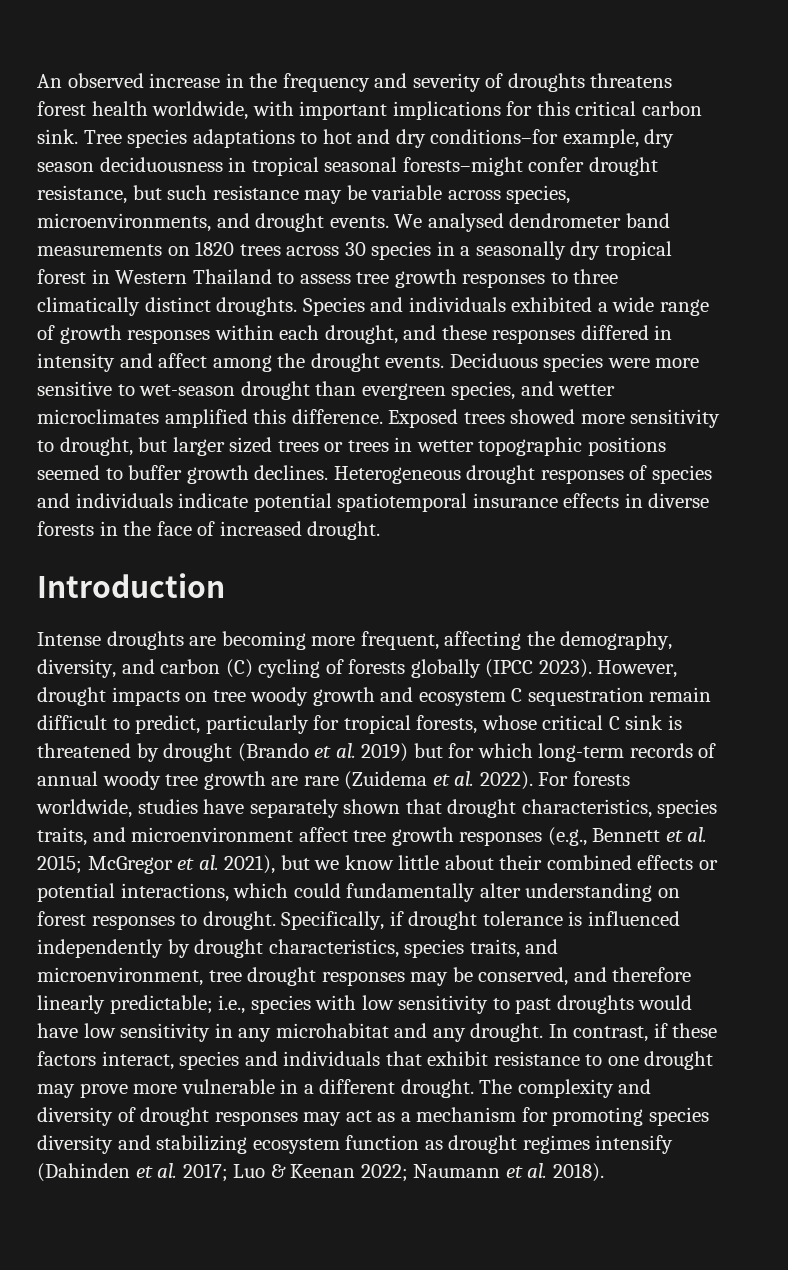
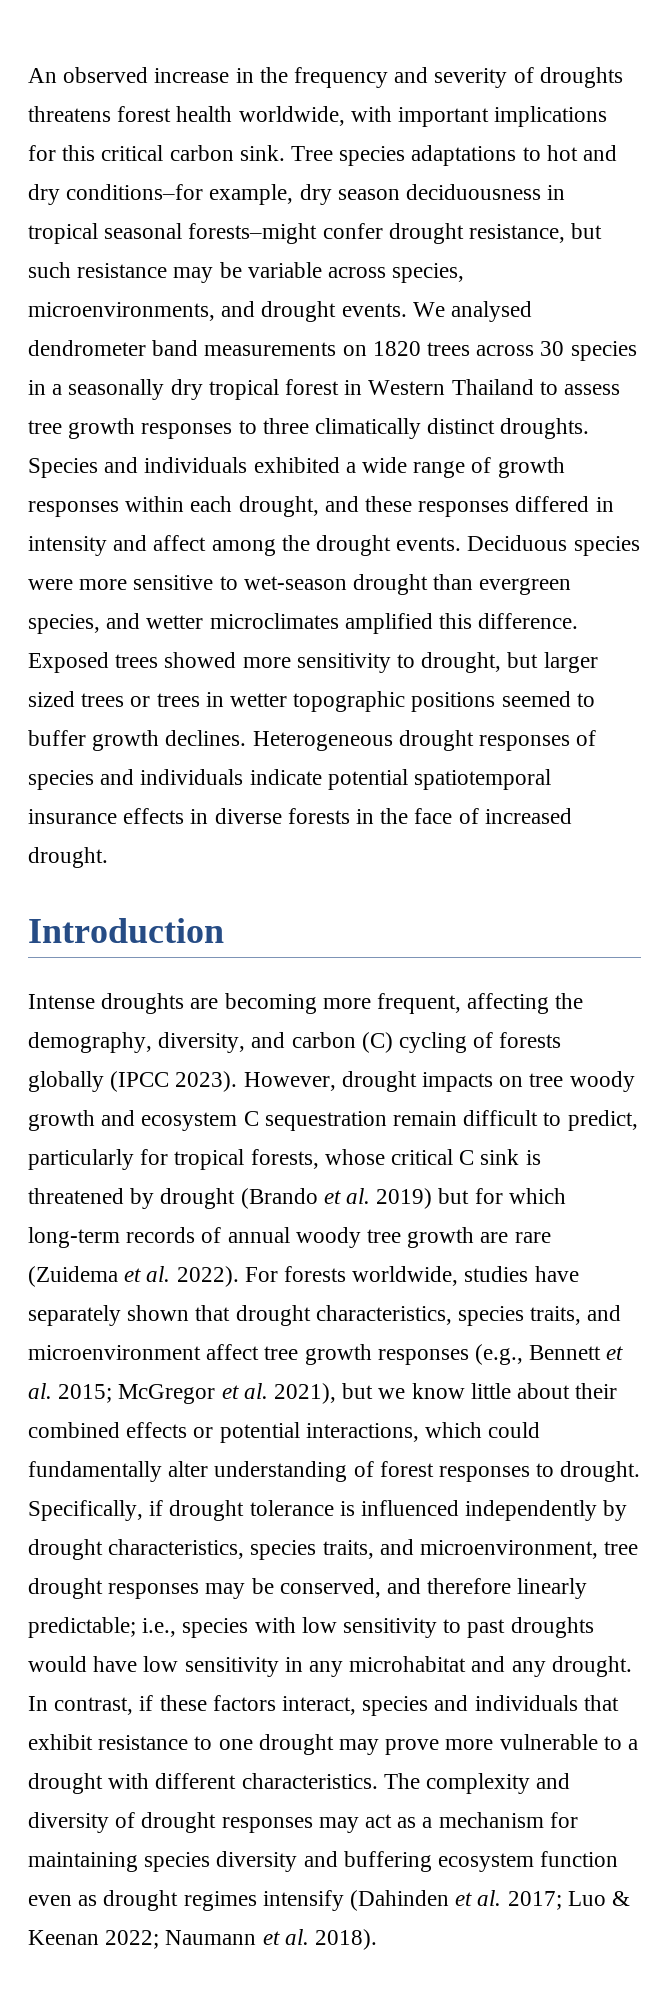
- For forests worldwide, studies have separately shown that drought characteristics, species traits, and microenvironment affect tree growth responses (e.g., Bennett et al. 2015; McGregor et al. 2021), but we know little about their combined effects or potential interactions, which could fundamentally alter understanding on forest responses to drought.
+ For forests worldwide, studies have separately shown that drought characteristics, species traits, and microenvironment affect tree growth responses (e.g., Bennett et al. 2015; McGregor et al. 2021), but we know little about their combined effects or potential interactions, which could fundamentally alter understanding of forest responses to drought.
- In contrast, if these factors interact, species and individuals that exhibit resistance to one drought may prove more vulnerable in a different drought.
+ In contrast, if these factors interact, species and individuals that exhibit resistance to one drought may prove more vulnerable to a drought with different characteristics.
- The complexity and diversity of drought responses may act as a mechanism for promoting species diversity and stabilizing ecosystem function as drought regimes intensify (Dahinden et al. 2017; Luo & Keenan 2022; Naumann et al. 2018).
+ The complexity and diversity of drought responses may act as a mechanism for maintaining species diversity and buffering ecosystem function even as drought regimes intensify (Dahinden et al. 2017; Luo & Keenan 2022; Naumann et al. 2018).

